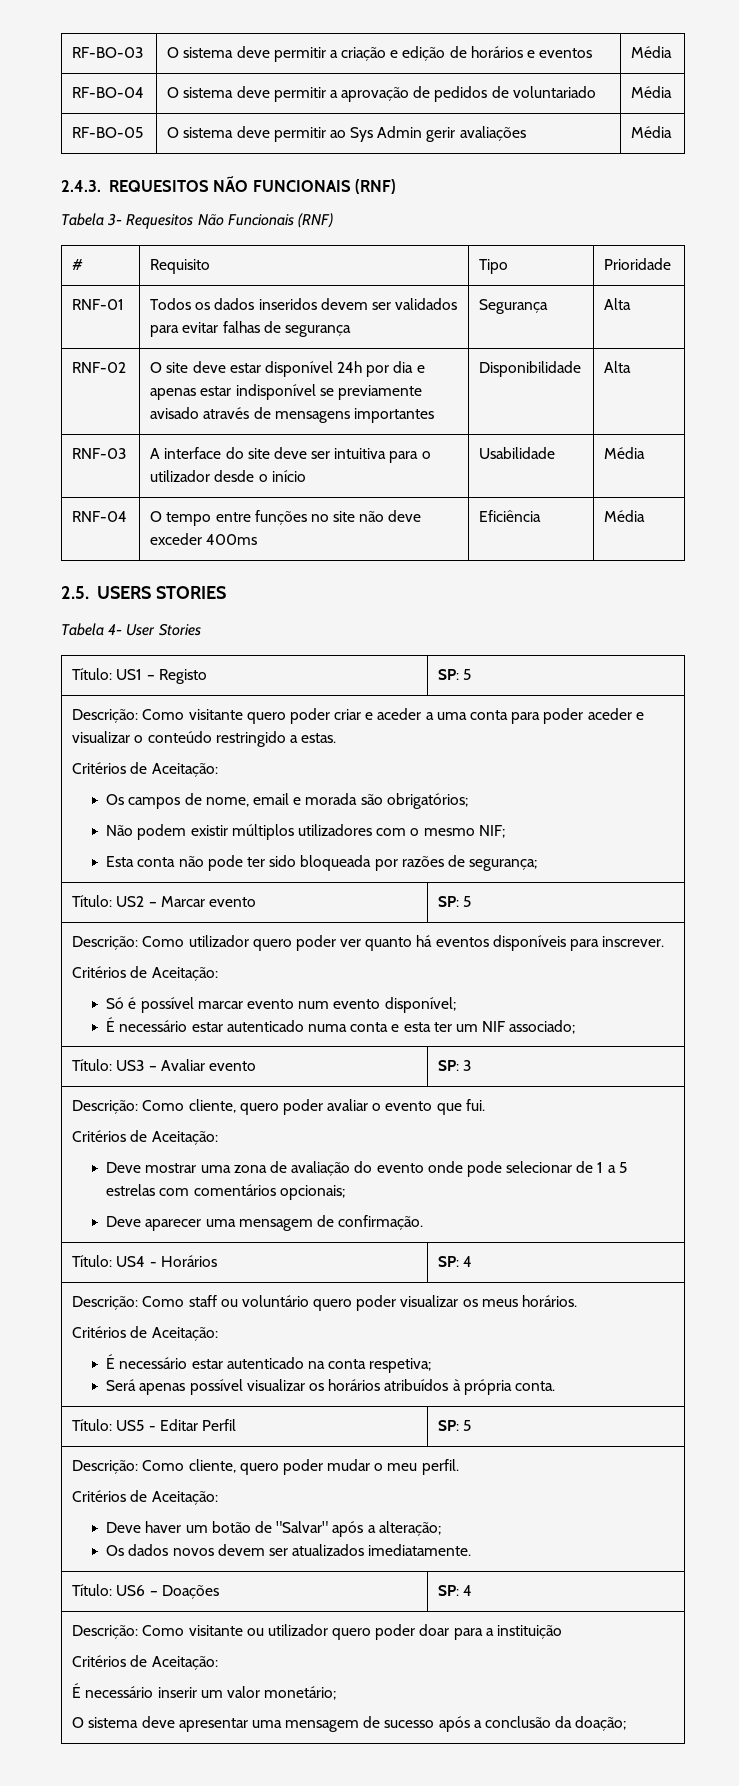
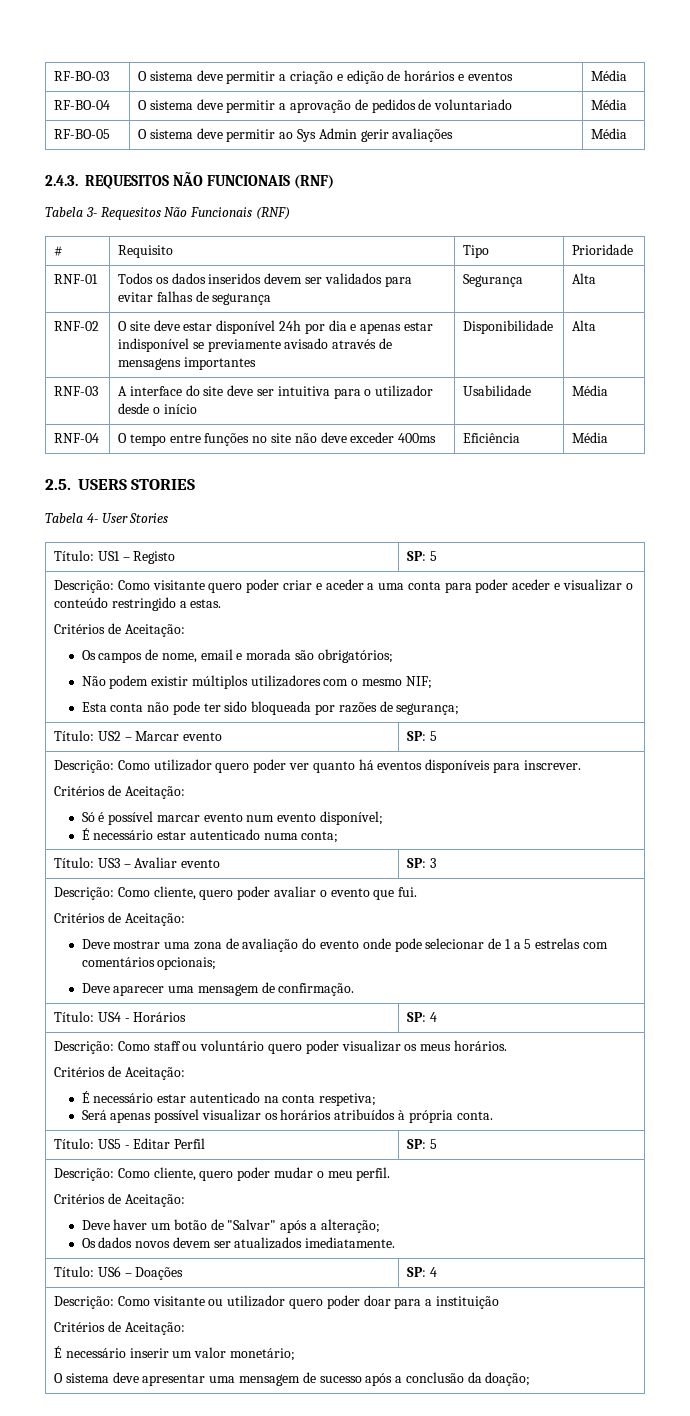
  Descrição: Como utilizador quero poder ver quanto há eventos disponíveis para inscrever.
  Critérios de Aceitação:
  Só é possível marcar evento num evento disponível;
- É necessário estar autenticado numa conta e esta ter um NIF associado;
+ É necessário estar autenticado numa conta;

